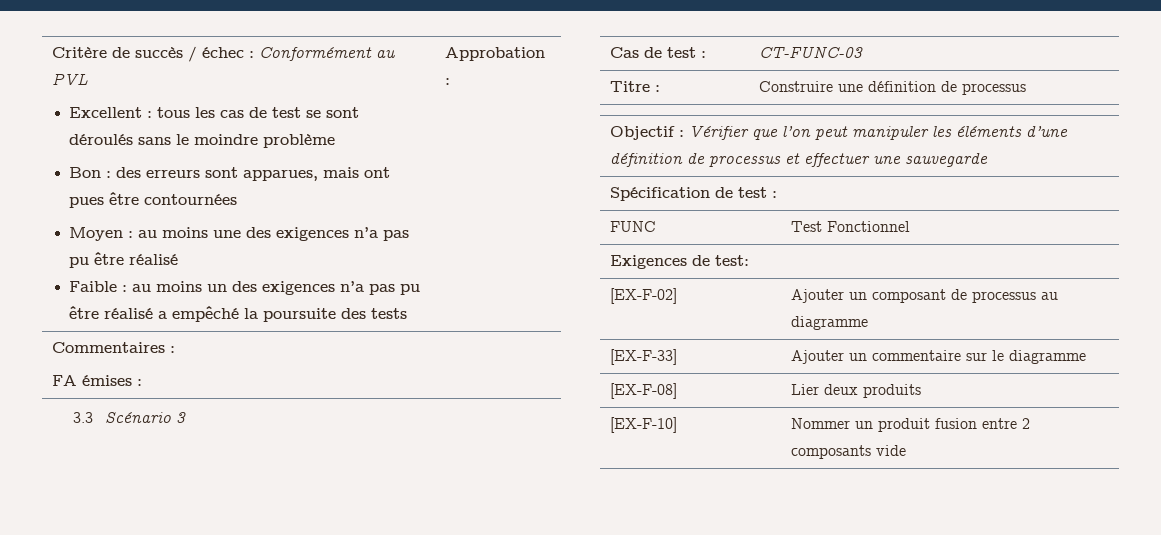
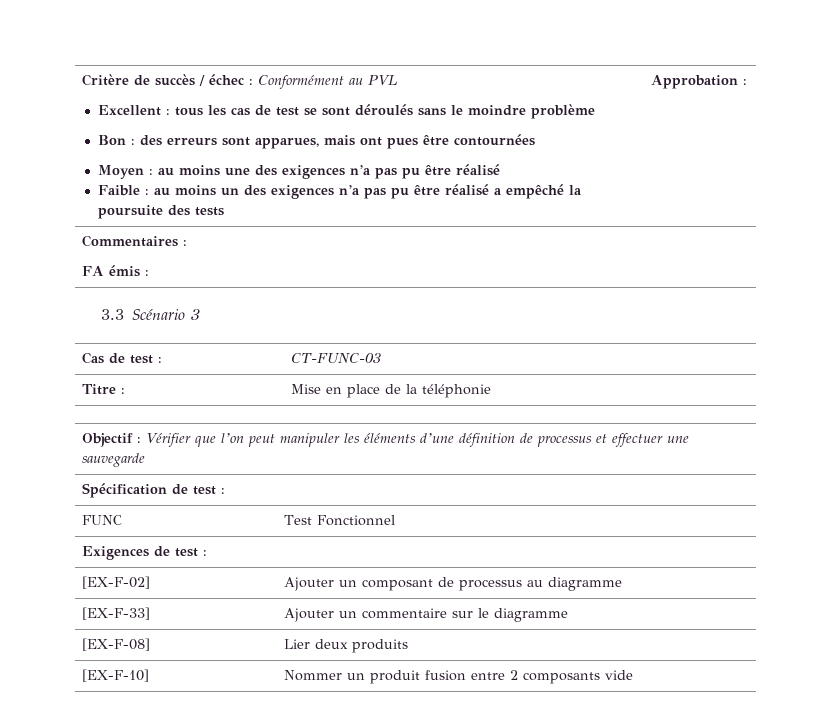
  Commentaires :
- FA émises :
+ FA émis :
- Titre : | Construire une définition de processus
+ Titre : | Mise en place de la téléphonie
- Exigences de test:
+ Exigences de test :

